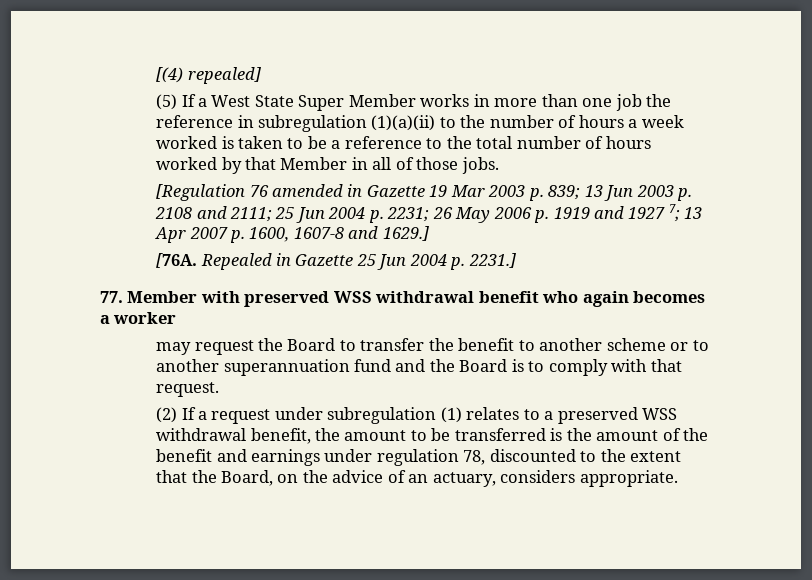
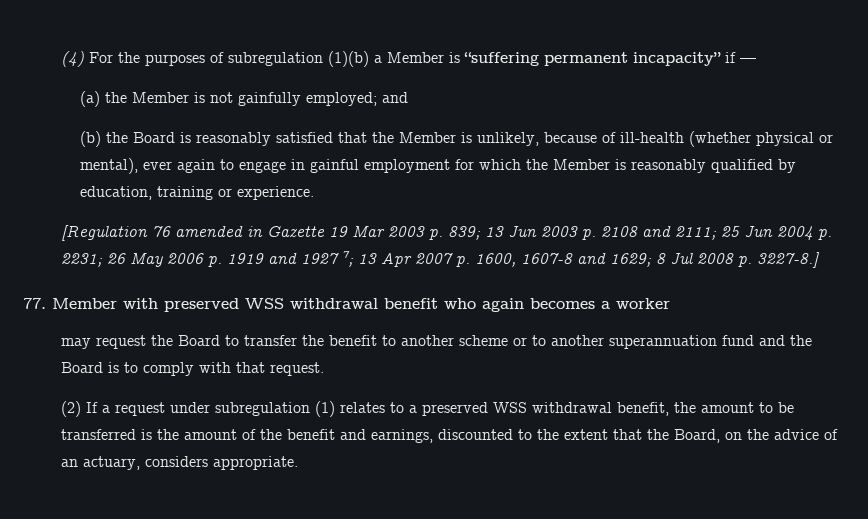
- [(4) repealed]
- (5) If a West State Super Member works in more than one job the reference in subregulation (1)(a)(ii) to the number of hours a week worked is taken to be a reference to the total number of hours worked by that Member in all of those jobs.
+ (4) For the purposes of subregulation (1)(b) a Member is “suffering permanent incapacity” if —
+ (a) the Member is not gainfully employed; and
+ (b) the Board is reasonably satisfied that the Member is unlikely, because of ill-health (whether physical or mental), ever again to engage in gainful employment for which the Member is reasonably qualified by education, training or experience.
- [Regulation 76 amended in Gazette 19 Mar 2003 p. 839; 13 Jun 2003 p. 2108 and 2111; 25 Jun 2004 p. 2231; 26 May 2006 p. 1919 and 1927 7; 13 Apr 2007 p. 1600, 1607-8 and 1629.]
- [76A. Repealed in Gazette 25 Jun 2004 p. 2231.]
+ [Regulation 76 amended in Gazette 19 Mar 2003 p. 839; 13 Jun 2003 p. 2108 and 2111; 25 Jun 2004 p. 2231; 26 May 2006 p. 1919 and 1927 7; 13 Apr 2007 p. 1600, 1607-8 and 1629; 8 Jul 2008 p. 3227-8.]
- (2) If a request under subregulation (1) relates to a preserved WSS withdrawal benefit, the amount to be transferred is the amount of the benefit and earnings under regulation 78, discounted to the extent that the Board, on the advice of an actuary, considers appropriate.
+ (2) If a request under subregulation (1) relates to a preserved WSS withdrawal benefit, the amount to be transferred is the amount of the benefit and earnings, discounted to the extent that the Board, on the advice of an actuary, considers appropriate.

